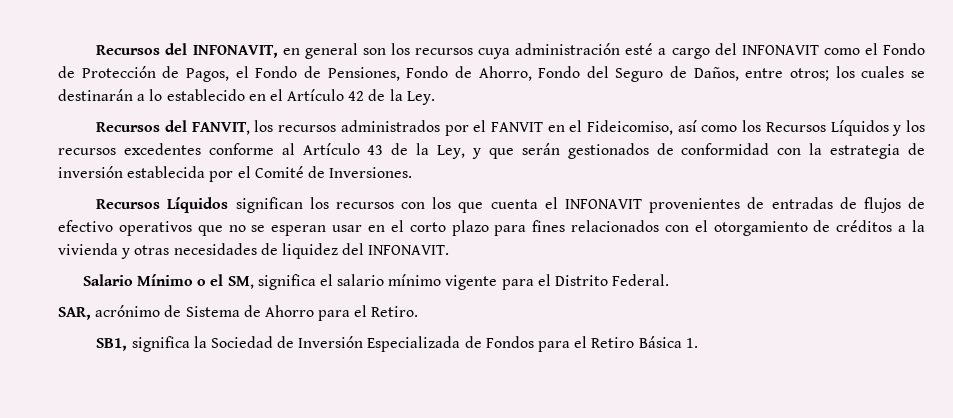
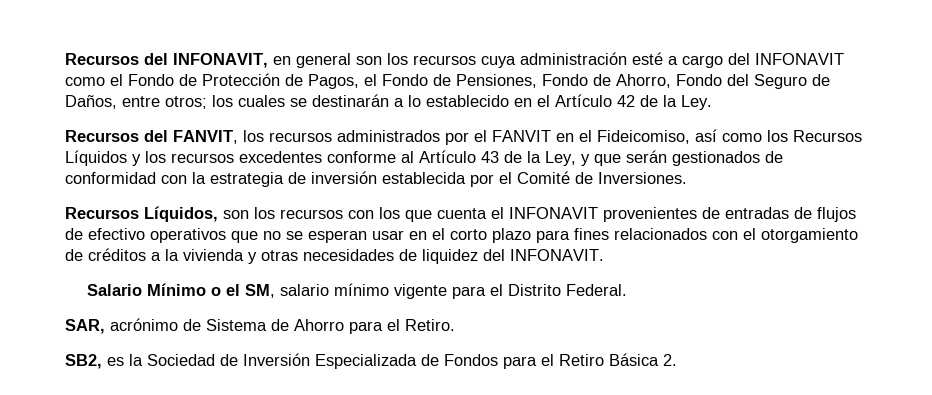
- Recursos Líquidos significan los recursos con los que cuenta el INFONAVIT provenientes de entradas de flujos de efectivo operativos que no se esperan usar en el corto plazo para fines relacionados con el otorgamiento de créditos a la vivienda y otras necesidades de liquidez del INFONAVIT.
+ Recursos Líquidos, son los recursos con los que cuenta el INFONAVIT provenientes de entradas de flujos de efectivo operativos que no se esperan usar en el corto plazo para fines relacionados con el otorgamiento de créditos a la vivienda y otras necesidades de liquidez del INFONAVIT.
- Salario Mínimo o el SM, significa el salario mínimo vigente para el Distrito Federal.
+ Salario Mínimo o el SM, salario mínimo vigente para el Distrito Federal.
- SB1, significa la Sociedad de Inversión Especializada de Fondos para el Retiro Básica 1.
+ SB2, es la Sociedad de Inversión Especializada de Fondos para el Retiro Básica 2.

